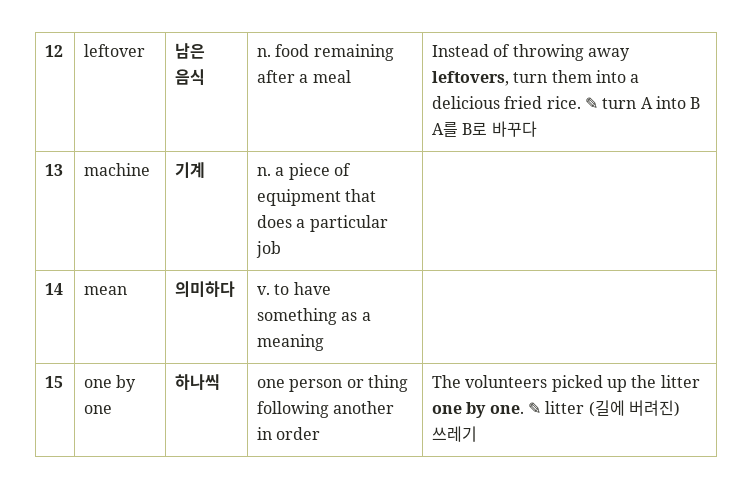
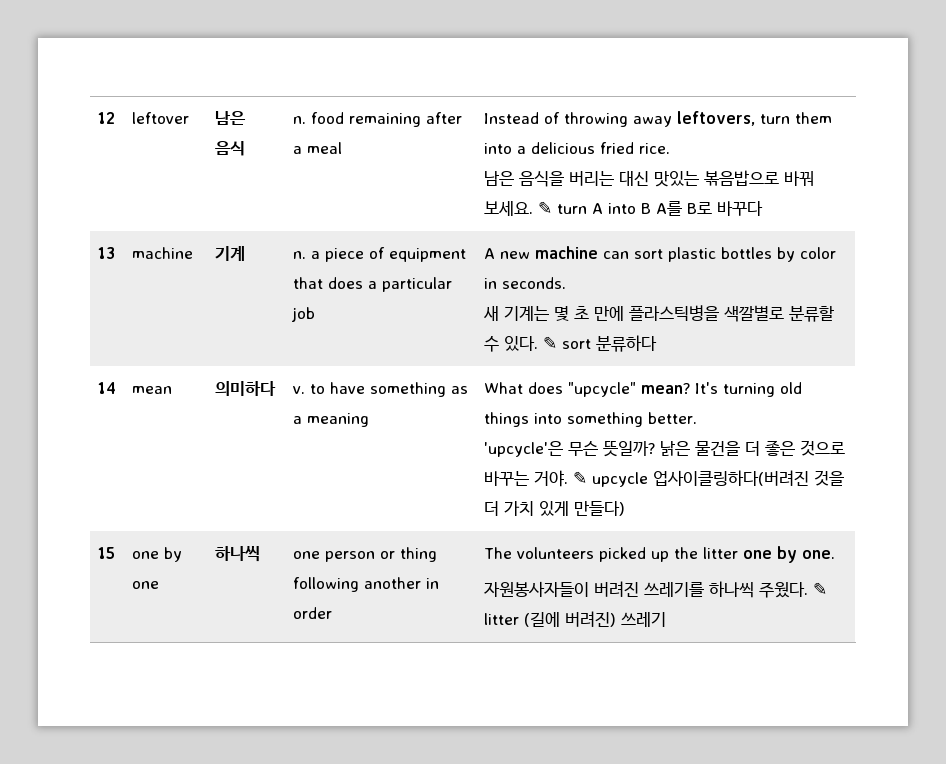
- 12 | leftover | 남은 음식 | n. food remaining after a meal | Instead of throwing away leftovers, turn them into a delicious fried rice. ✎ turn A into B A를 B로 바꾸다
+ 12 | leftover | 남은 음식 | n. food remaining after a meal | Instead of throwing away leftovers, turn them into a delicious fried rice.
+ 남은 음식을 버리는 대신 맛있는 볶음밥으로 바꿔 보세요. ✎ turn A into B A를 B로 바꾸다
- 13 | machine | 기계 | n. a piece of equipment that does a particular job |
+ 13 | machine | 기계 | n. a piece of equipment that does a particular job | A new machine can sort plastic bottles by color in seconds.
+ 새 기계는 몇 초 만에 플라스틱병을 색깔별로 분류할 수 있다. ✎ sort 분류하다
- 14 | mean | 의미하다 | v. to have something as a meaning |
+ 14 | mean | 의미하다 | v. to have something as a meaning | What does "upcycle" mean? It's turning old things into something better.
+ 'upcycle'은 무슨 뜻일까? 낡은 물건을 더 좋은 것으로 바꾸는 거야. ✎ upcycle 업사이클링하다(버려진 것을 더 가치 있게 만들다)
- 15 | one by one | 하나씩 | one person or thing following another in order | The volunteers picked up the litter one by one. ✎ litter (길에 버려진) 쓰레기
+ 15 | one by one | 하나씩 | one person or thing following another in order | The volunteers picked up the litter one by one.
+ 자원봉사자들이 버려진 쓰레기를 하나씩 주웠다. ✎ litter (길에 버려진) 쓰레기

